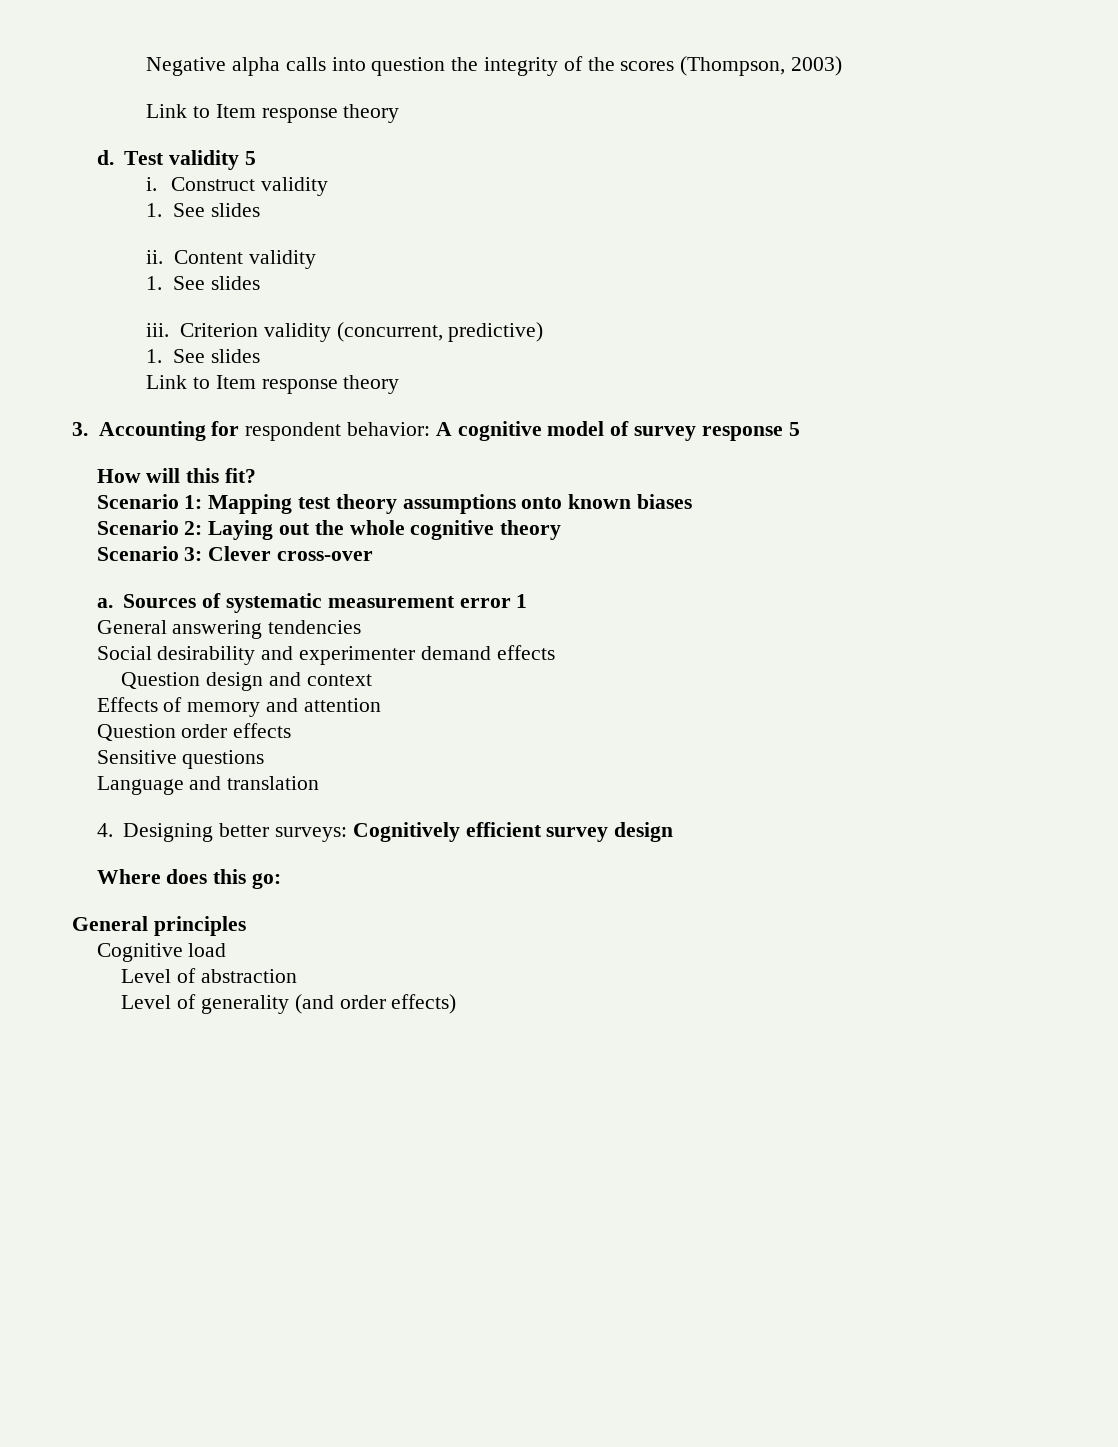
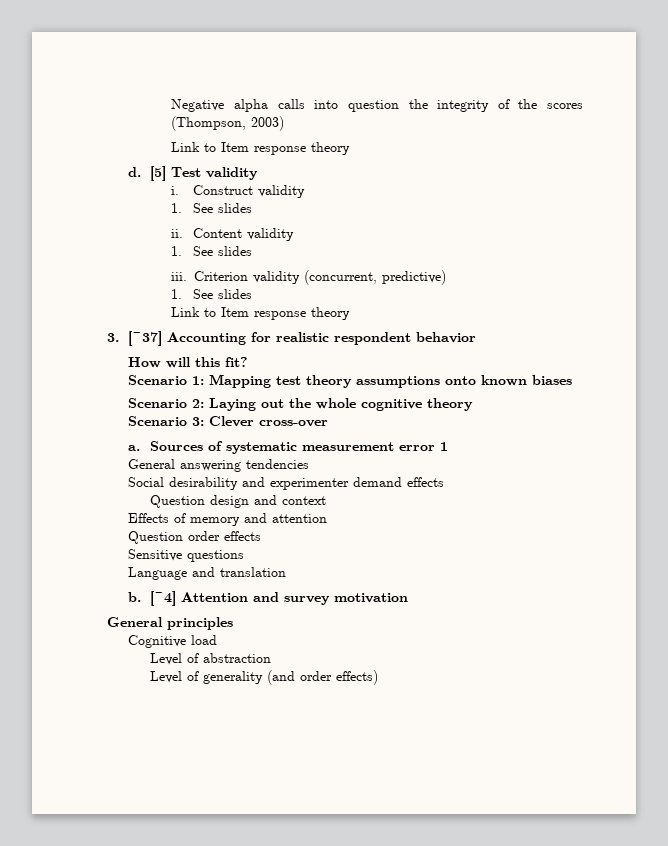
- Test validity 5
+ [5] Test validity
- 3. Accounting for respondent behavior: A cognitive model of survey response 5
+ 3. [~37] Accounting for realistic respondent behavior
- 4. Designing better surveys: Cognitively efficient survey design
- Where does this go:
+ b. [~4] Attention and survey motivation

